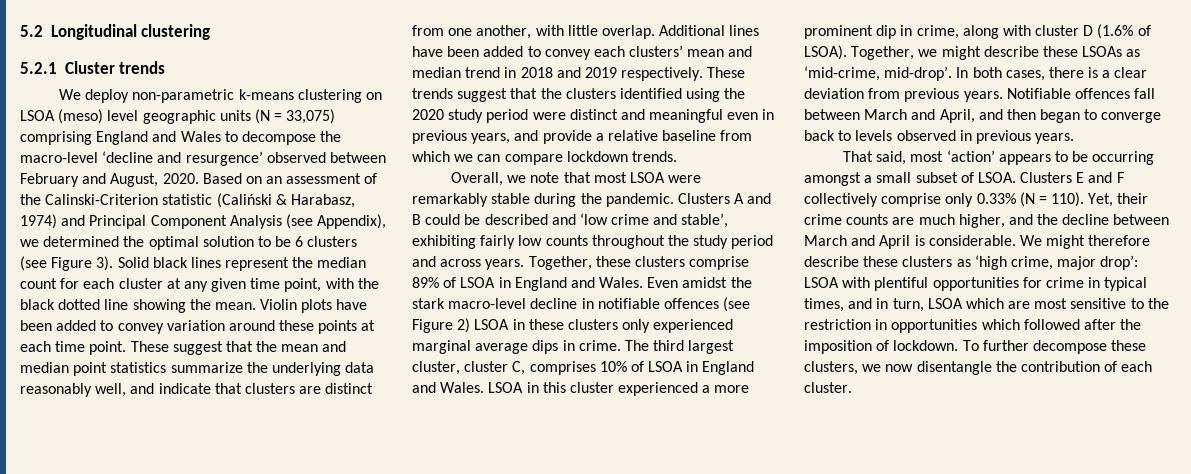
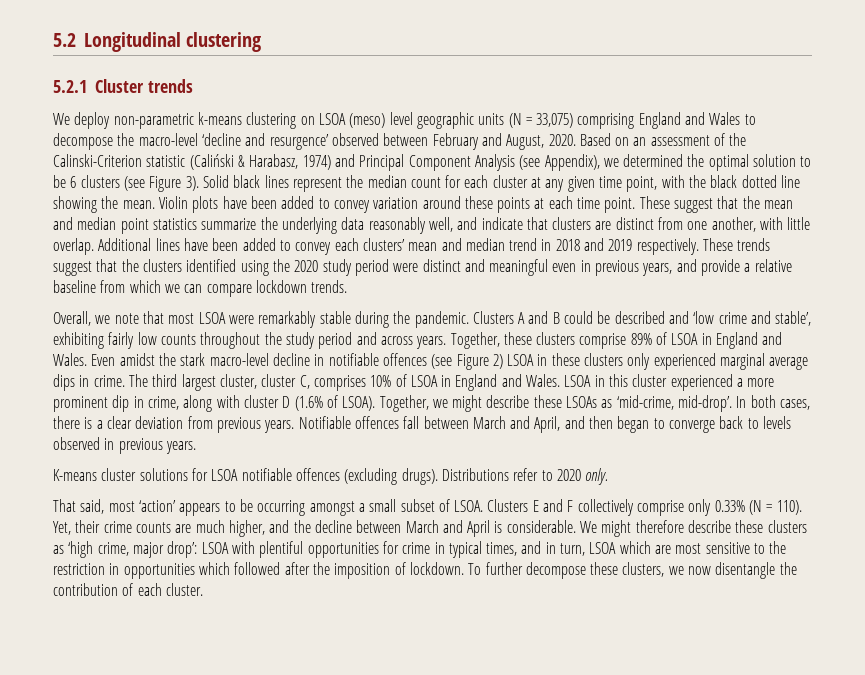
+ K-means cluster solutions for LSOA notifiable offences (excluding drugs). Distributions refer to 2020 only.

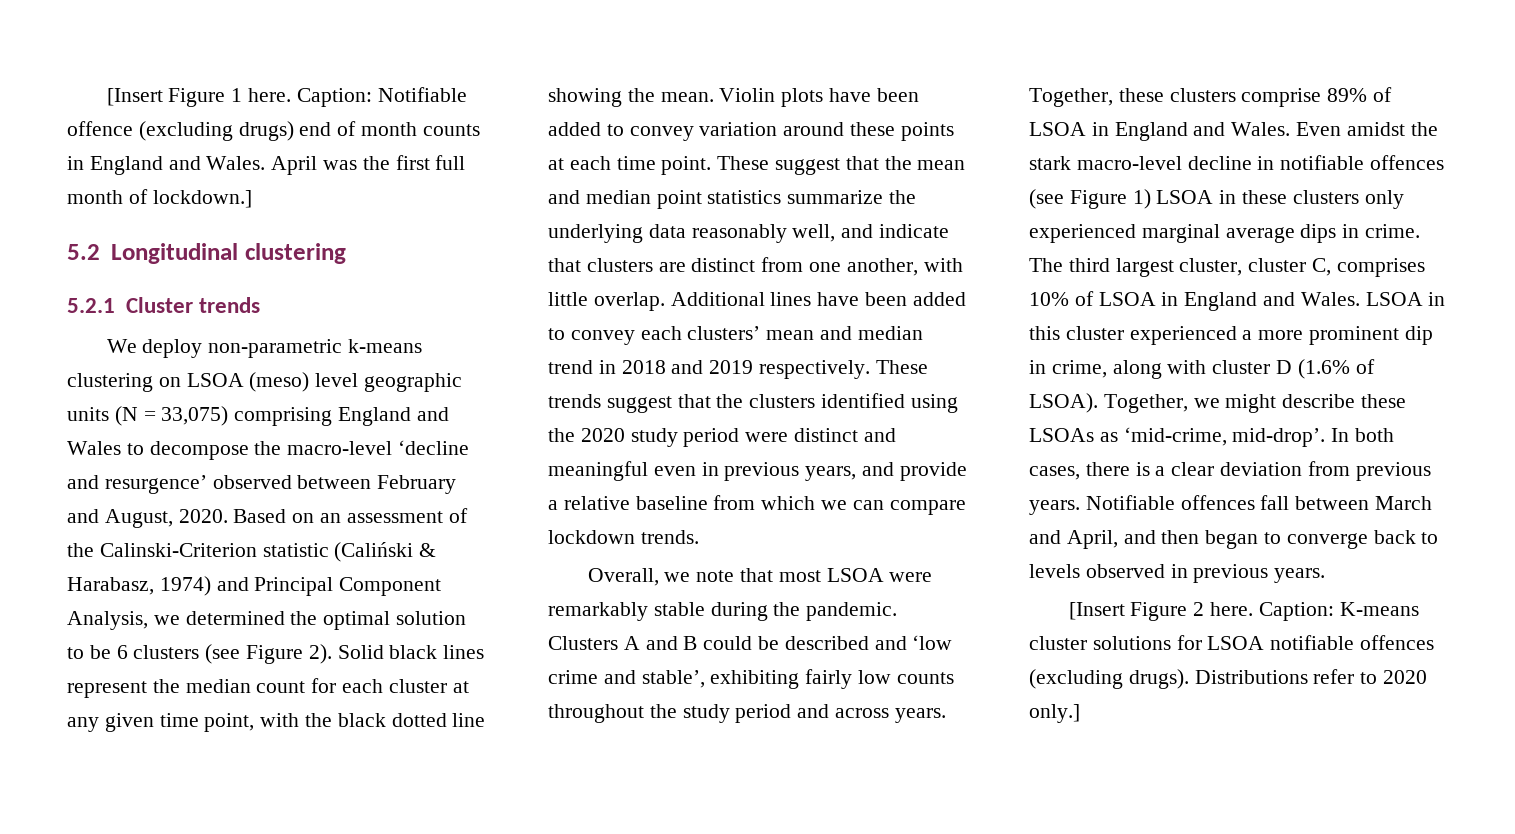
+ [Insert Figure 1 here. Caption: Notifiable offence (excluding drugs) end of month counts in England and Wales. April was the first full month of lockdown.]
- Based on an assessment of the Calinski-Criterion statistic (Caliński & Harabasz, 1974) and Principal Component Analysis (see Appendix), we determined the optimal solution to be 6 clusters (see Figure 3).
+ Based on an assessment of the Calinski-Criterion statistic (Caliński & Harabasz, 1974) and Principal Component Analysis, we determined the optimal solution to be 6 clusters (see Figure 2).
- Even amidst the stark macro-level decline in notifiable offences (see Figure 2) LSOA in these clusters only experienced marginal average dips in crime.
+ Even amidst the stark macro-level decline in notifiable offences (see Figure 1) LSOA in these clusters only experienced marginal average dips in crime.
- K-means cluster solutions for LSOA notifiable offences (excluding drugs).
+ [Insert Figure 2 here. Caption: K-means cluster solutions for LSOA notifiable offences (excluding drugs).
- Distributions refer to 2020 only.
- That said, most ‘action’ appears to be occurring amongst a small subset of LSOA. Clusters E and F collectively comprise only 0.33% (N = 110). Yet, their crime counts are much higher, and the decline between March and April is considerable. We might therefore describe these clusters as ‘high crime, major drop’: LSOA with plentiful opportunities for crime in typical times, and in turn, LSOA which are most sensitive to the restriction in opportunities which followed after the imposition of lockdown. To further decompose these clusters, we now disentangle the contribution of each cluster.
+ Distributions refer to 2020 only.]

